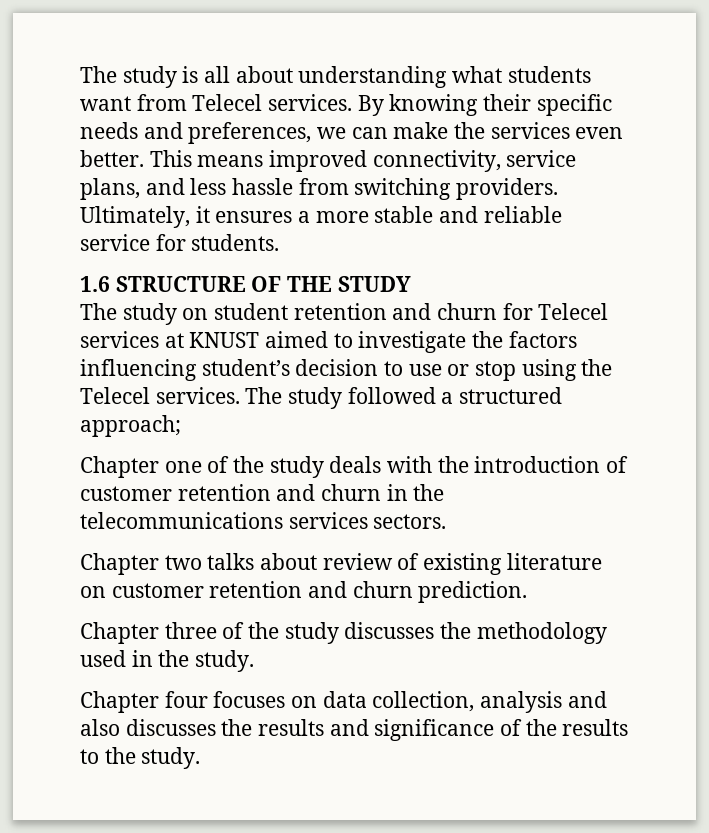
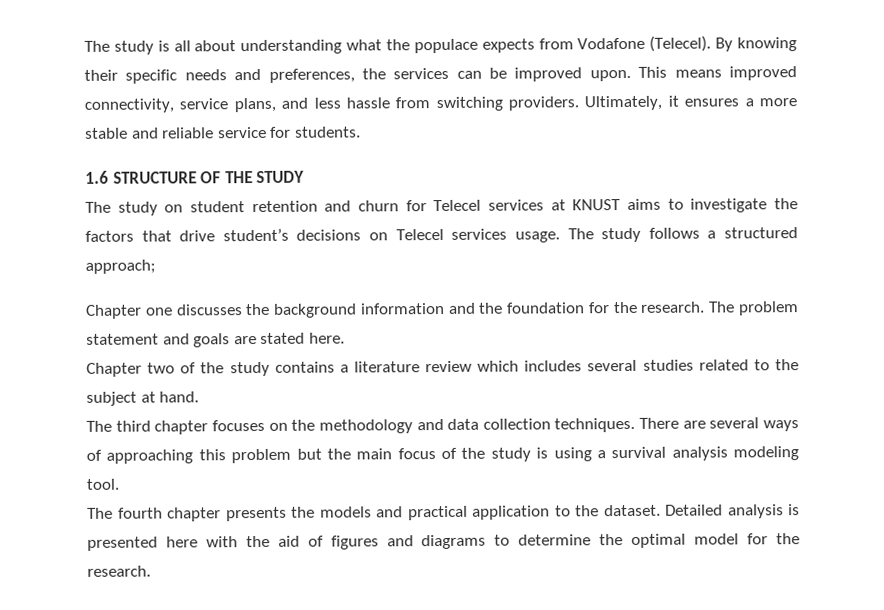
- The study is all about understanding what students want from Telecel services.
+ The study is all about understanding what the populace expects from Vodafone (Telecel).
- By knowing their specific needs and preferences, we can make the services even better.
+ By knowing their specific needs and preferences, the services can be improved upon.
- The study on student retention and churn for Telecel services at KNUST aimed to investigate the factors influencing student’s decision to use or stop using the Telecel services. The study followed a structured approach;
+ The study on student retention and churn for Telecel services at KNUST aims to investigate the factors that drive student’s decisions on Telecel services usage. The study follows a structured approach;
- Chapter one of the study deals with the introduction of customer retention and churn in the telecommunications services sectors.
- Chapter two talks about review of existing literature on customer retention and churn prediction.
- Chapter three of the study discusses the methodology used in the study.
- Chapter four focuses on data collection, analysis and also discusses the results and significance of the results to the study.
+ Chapter one discusses the background information and the foundation for the research. The problem statement and goals are stated here.
+ Chapter two of the study contains a literature review which includes several studies related to the subject at hand.
+ The third chapter focuses on the methodology and data collection techniques. There are several ways of approaching this problem but the main focus of the study is using a survival analysis modeling tool.
+ The fourth chapter presents the models and practical application to the dataset. Detailed analysis is presented here with the aid of figures and diagrams to determine the optimal model for the research.

